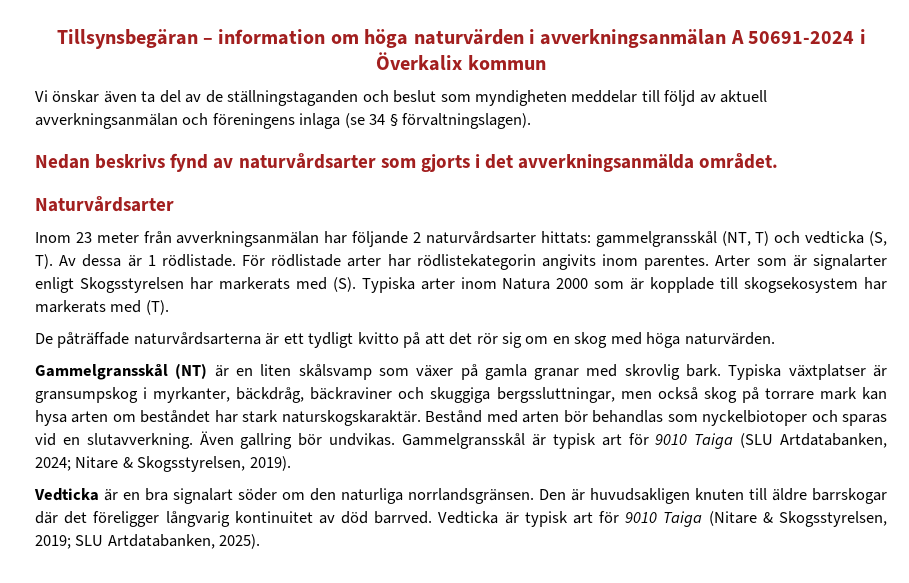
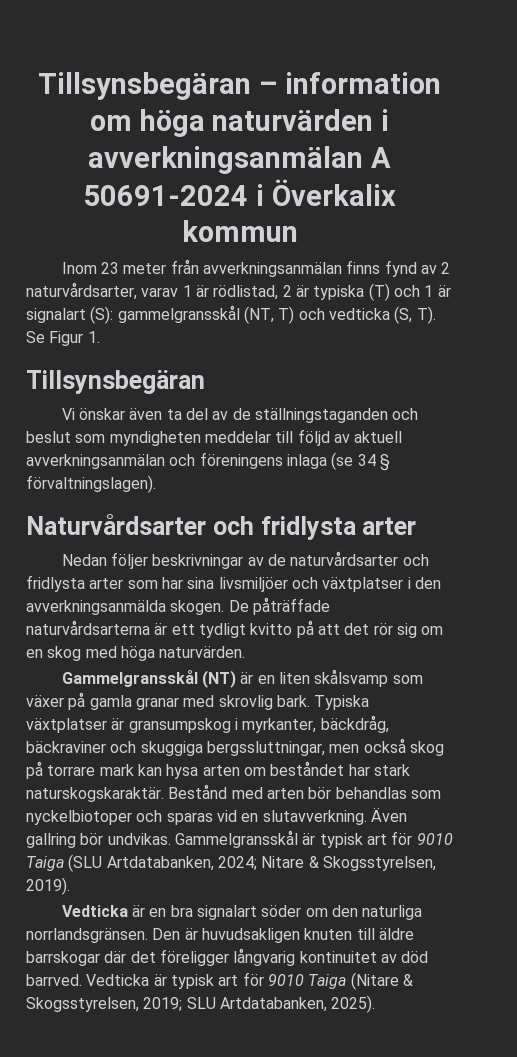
+ Inom 23 meter från avverkningsanmälan finns fynd av 2 naturvårdsarter, varav 1 är rödlistad, 2 är typiska (T) och 1 är signalart (S): gammelgransskål (NT, T) och vedticka (S, T). Se Figur 1.
+ Tillsynsbegäran
- Nedan beskrivs fynd av naturvårdsarter som gjorts i det avverkningsanmälda området.
- Naturvårdsarter
- Inom 23 meter från avverkningsanmälan har följande 2 naturvårdsarter hittats: gammelgransskål (NT, T) och vedticka (S, T). Av dessa är 1 rödlistade. För rödlistade arter har rödlistekategorin angivits inom parentes. Arter som är signalarter enligt Skogsstyrelsen har markerats med (S). Typiska arter inom Natura 2000 som är kopplade till skogsekosystem har markerats med (T).
- De påträffade naturvårdsarterna är ett tydligt kvitto på att det rör sig om en skog med höga naturvärden.
+ Naturvårdsarter och fridlysta arter
+ Nedan följer beskrivningar av de naturvårdsarter och fridlysta arter som har sina livsmiljöer och växtplatser i den avverkningsanmälda skogen. De påträffade naturvårdsarterna är ett tydligt kvitto på att det rör sig om en skog med höga naturvärden.

